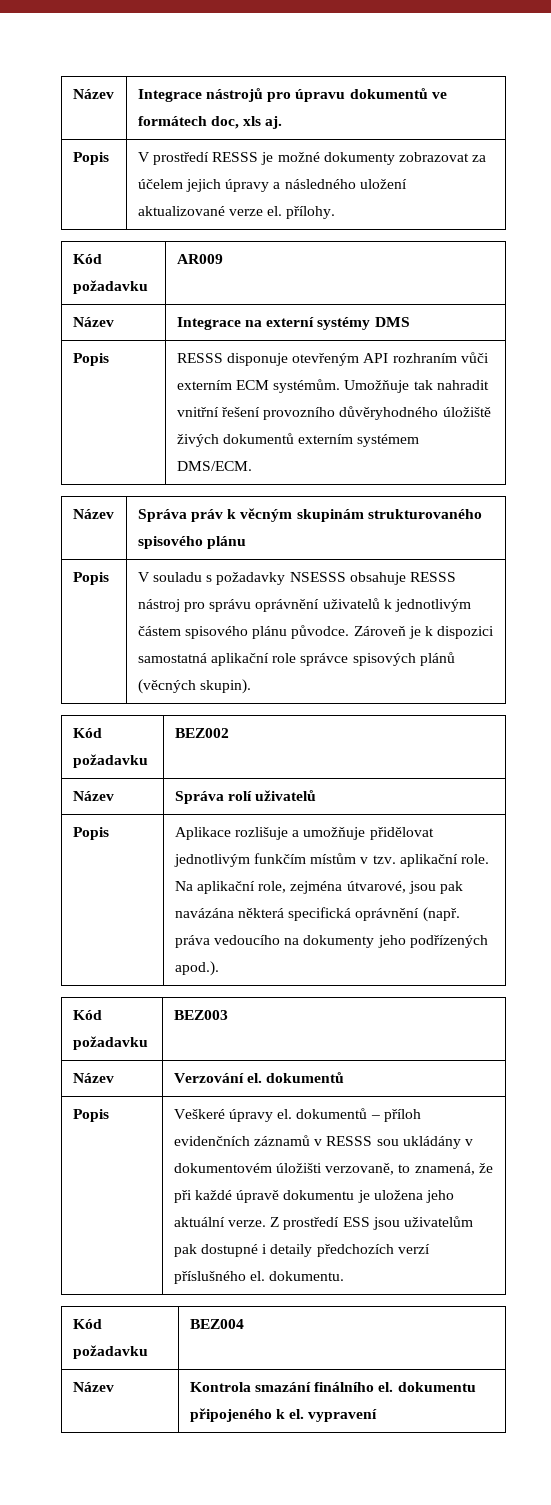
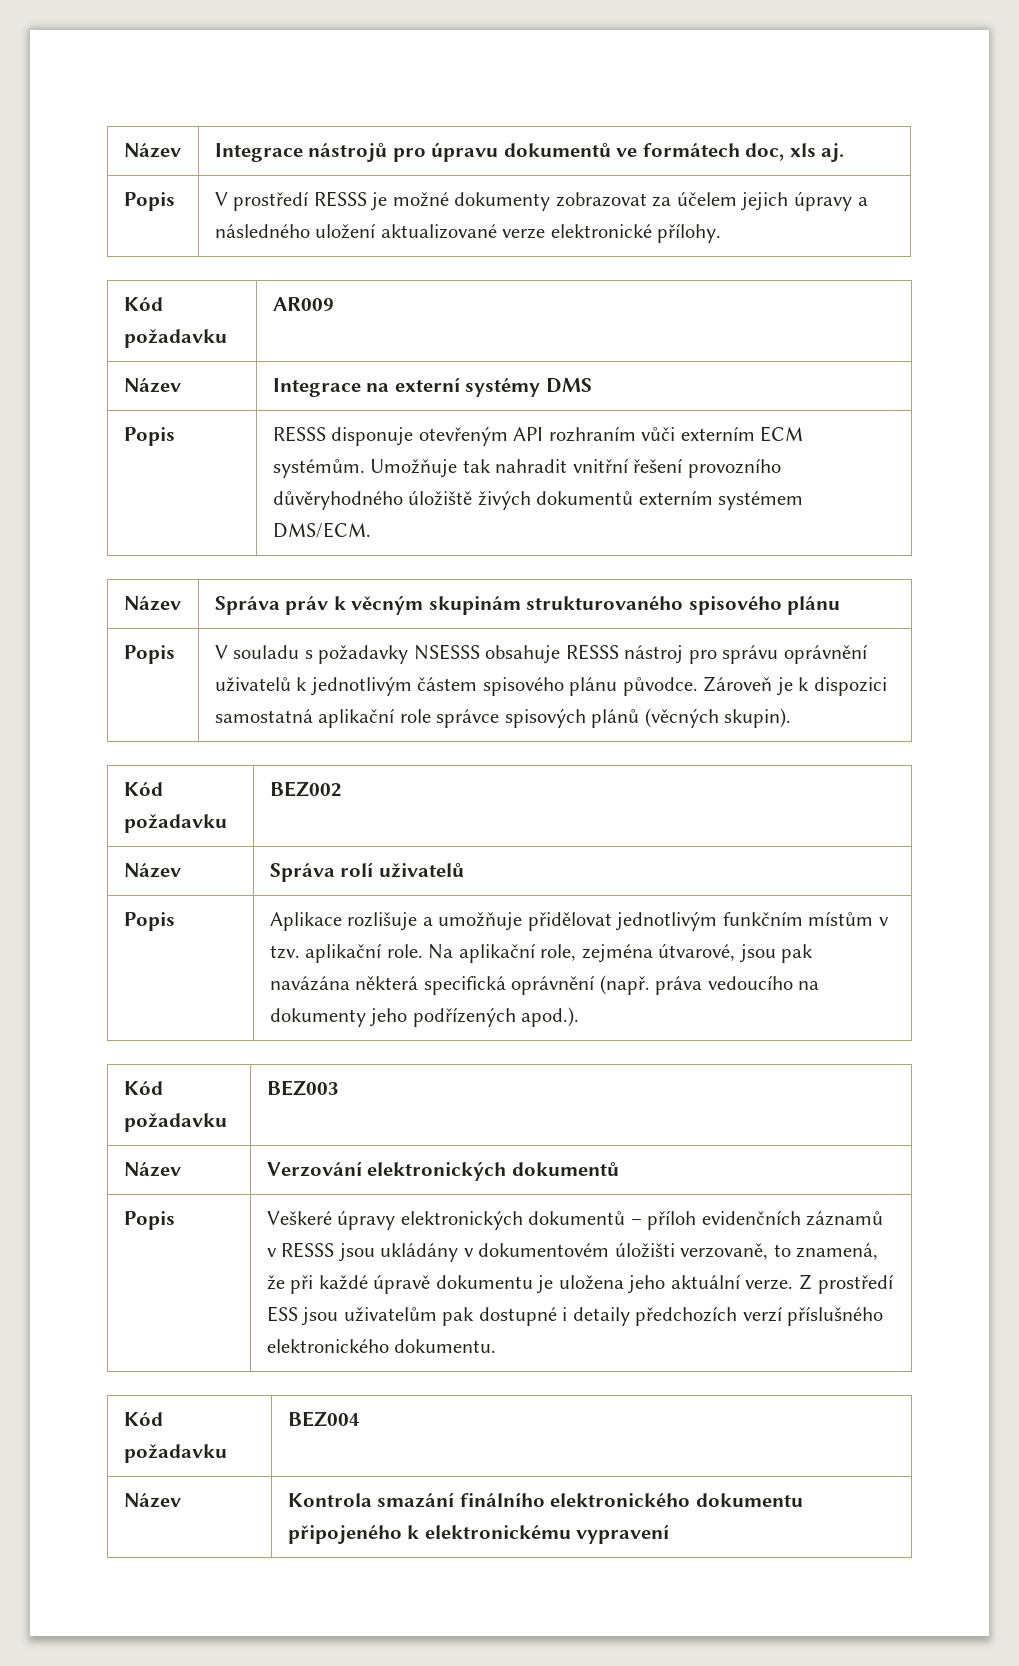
- Popis | V prostředí RESSS je možné dokumenty zobrazovat za účelem jejich úpravy a následného uložení aktualizované verze el. přílohy.
+ Popis | V prostředí RESSS je možné dokumenty zobrazovat za účelem jejich úpravy a následného uložení aktualizované verze elektronické přílohy.
- Popis | Aplikace rozlišuje a umožňuje přidělovat jednotlivým funkčím místům v tzv. aplikační role. Na aplikační role, zejména útvarové, jsou pak navázána některá specifická oprávnění (např. práva vedoucího na dokumenty jeho podřízených apod.).
+ Popis | Aplikace rozlišuje a umožňuje přidělovat jednotlivým funkčním místům v tzv. aplikační role. Na aplikační role, zejména útvarové, jsou pak navázána některá specifická oprávnění (např. práva vedoucího na dokumenty jeho podřízených apod.).
- Název | Verzování el. dokumentů
+ Název | Verzování elektronických dokumentů
- Veškeré úpravy el. dokumentů – příloh evidenčních záznamů v RESSS sou ukládány v dokumentovém úložišti verzovaně, to znamená, že při každé úpravě dokumentu je uložena jeho aktuální verze.
+ Veškeré úpravy elektronických dokumentů – příloh evidenčních záznamů v RESSS jsou ukládány v dokumentovém úložišti verzovaně, to znamená, že při každé úpravě dokumentu je uložena jeho aktuální verze.
- Z prostředí ESS jsou uživatelům pak dostupné i detaily předchozích verzí příslušného el. dokumentu.
+ Z prostředí ESS jsou uživatelům pak dostupné i detaily předchozích verzí příslušného elektronického dokumentu.
- Název | Kontrola smazání finálního el. dokumentu připojeného k el. vypravení
+ Název | Kontrola smazání finálního elektronického dokumentu připojeného k elektronickému vypravení

